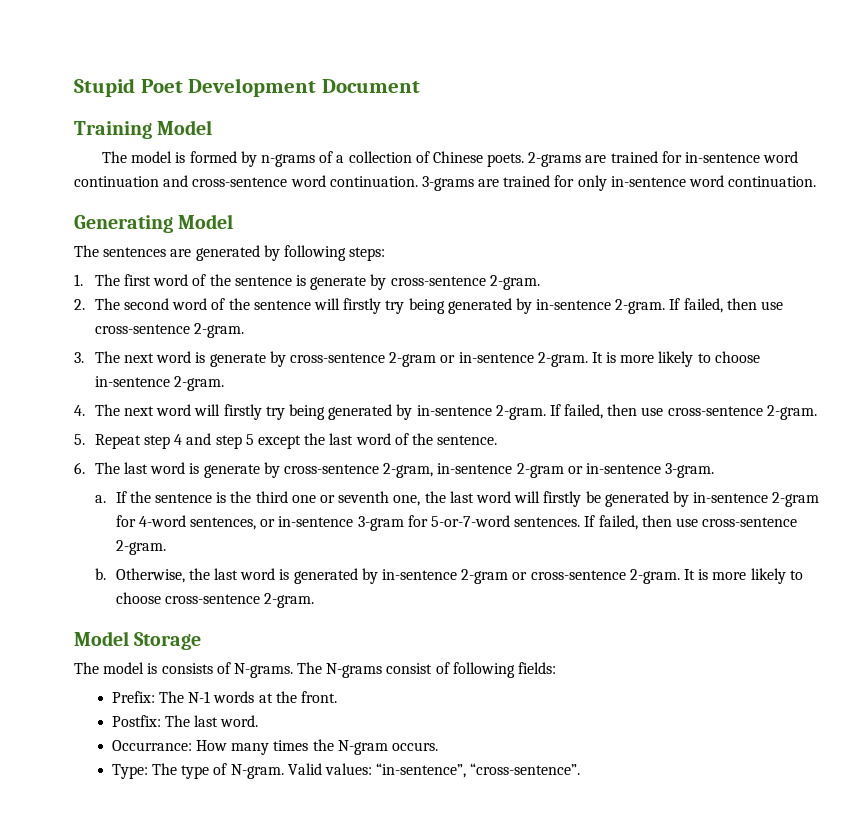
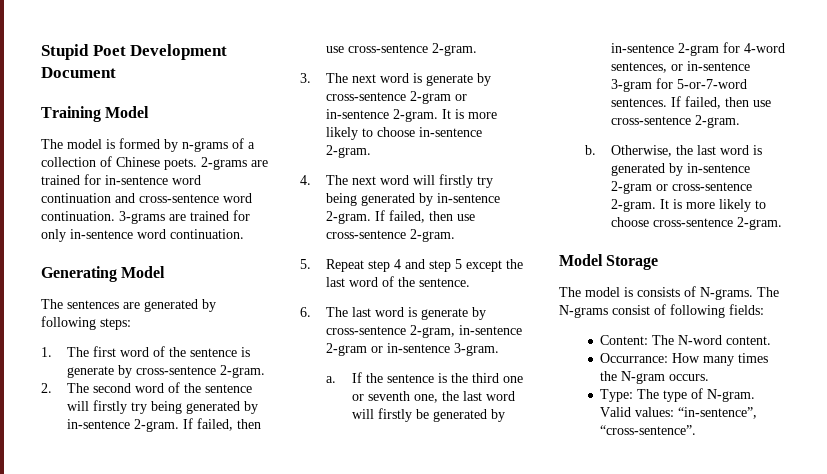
- Prefix: The N-1 words at the front.
- Postfix: The last word.
+ Content: The N-word content.

